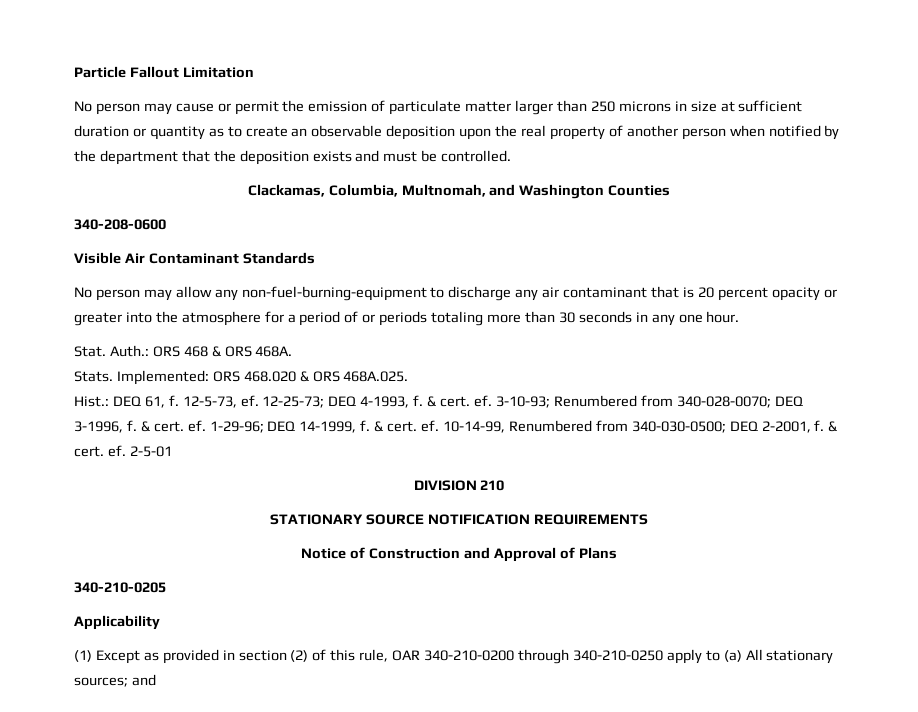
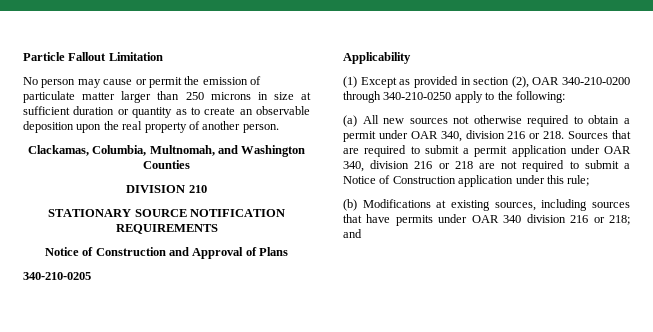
- No person may cause or permit the emission of particulate matter larger than 250 microns in size at sufficient duration or quantity as to create an observable deposition upon the real property of another person when notified by the department that the deposition exists and must be controlled.
+ No person may cause or permit the emission of particulate matter larger than 250 microns in size at sufficient duration or quantity as to create an observable deposition upon the real property of another person.
- 340-208-0600
- Visible Air Contaminant Standards
- No person may allow any non-fuel-burning-equipment to discharge any air contaminant that is 20 percent opacity or greater into the atmosphere for a period of or periods totaling more than 30 seconds in any one hour.
- Stat. Auth.: ORS 468 & ORS 468A.
- Stats. Implemented: ORS 468.020 & ORS 468A.025.
- Hist.: DEQ 61, f. 12-5-73, ef. 12-25-73; DEQ 4-1993, f. & cert. ef. 3-10-93; Renumbered from 340-028-0070; DEQ 3-1996, f. & cert. ef. 1-29-96; DEQ 14-1999, f. & cert. ef. 10-14-99, Renumbered from 340-030-0500; DEQ 2-2001, f. & cert. ef. 2-5-01
- (1) Except as provided in section (2) of this rule, OAR 340-210-0200 through 340-210-0250 apply to (a) All stationary sources; and
+ (1) Except as provided in section (2), OAR 340-210-0200 through 340-210-0250 apply to the following:
+ (a) All new sources not otherwise required to obtain a permit under OAR 340, division 216 or 218. Sources that are required to submit a permit application under OAR 340, division 216 or 218 are not required to submit a Notice of Construction application under this rule;
+ (b) Modifications at existing sources, including sources that have permits under OAR 340 division 216 or 218; and

